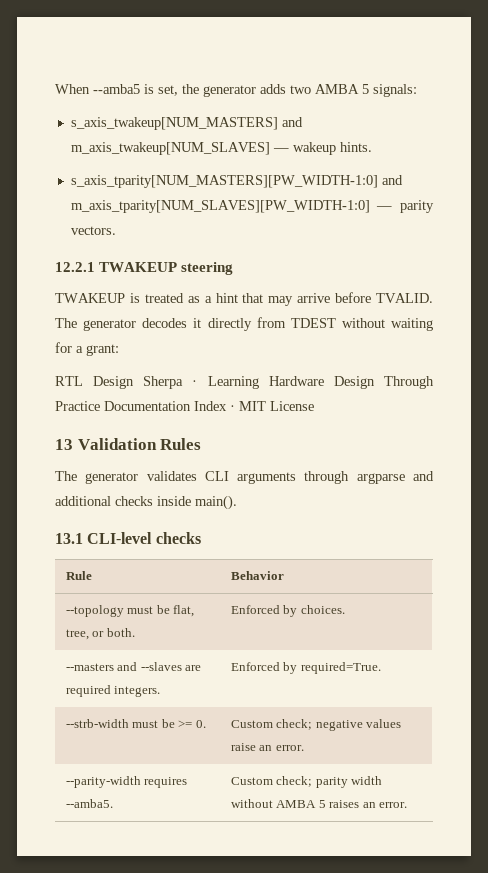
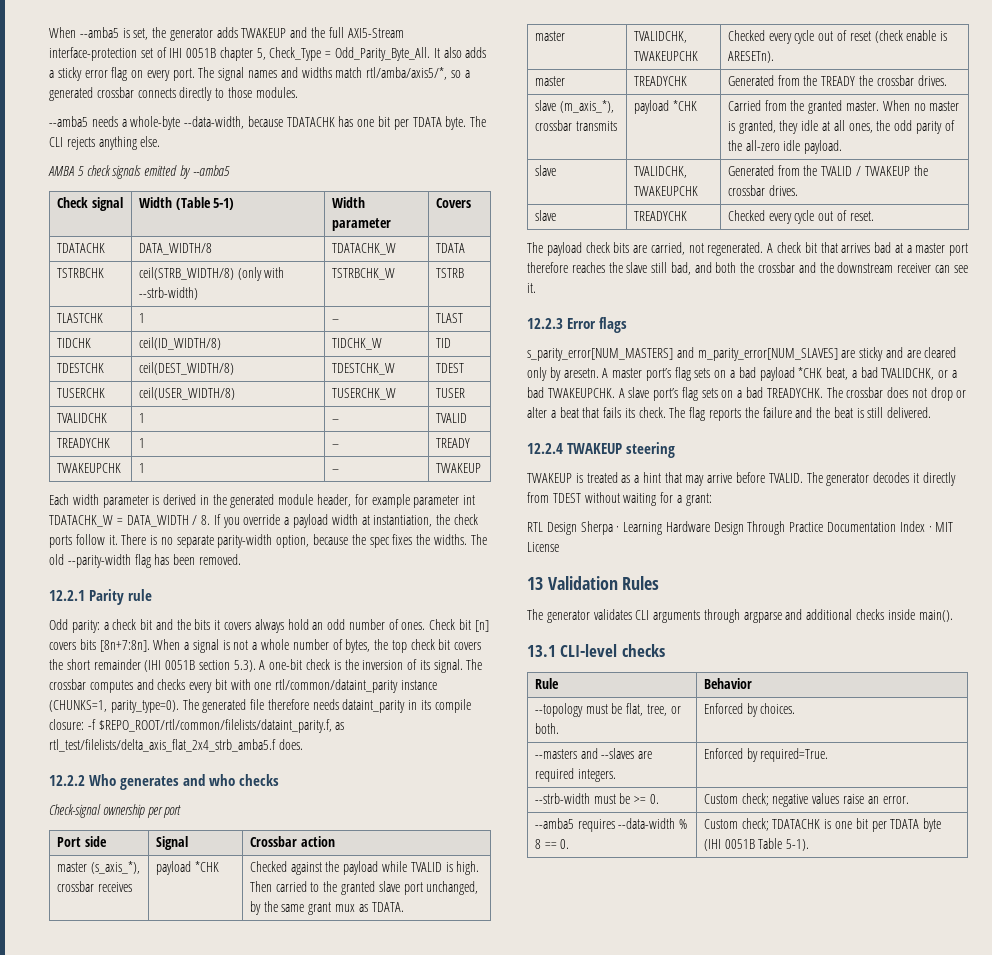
- When --amba5 is set, the generator adds two AMBA 5 signals:
- s_axis_twakeup[NUM_MASTERS] and m_axis_twakeup[NUM_SLAVES] — wakeup hints.
- s_axis_tparity[NUM_MASTERS][PW_WIDTH-1:0] and m_axis_tparity[NUM_SLAVES][PW_WIDTH-1:0] — parity vectors.
- 12.2.1 TWAKEUP steering
+ When --amba5 is set, the generator adds TWAKEUP and the full AXI5-Stream interface-protection set of IHI 0051B chapter 5, Check_Type = Odd_Parity_Byte_All. It also adds a sticky error flag on every port. The signal names and widths match rtl/amba/axis5/*, so a generated crossbar connects directly to those modules.
+ --amba5 needs a whole-byte --data-width, because TDATACHK has one bit per TDATA byte. The CLI rejects anything else.
+ AMBA 5 check signals emitted by --amba5
+ Check signal | Width (Table 5-1) | Width parameter | Covers
+ TDATACHK | DATA_WIDTH/8 | TDATACHK_W | TDATA
+ TSTRBCHK | ceil(STRB_WIDTH/8) (only with --strb-width) | TSTRBCHK_W | TSTRB
+ TLASTCHK | 1 | – | TLAST
+ TIDCHK | ceil(ID_WIDTH/8) | TIDCHK_W | TID
+ TDESTCHK | ceil(DEST_WIDTH/8) | TDESTCHK_W | TDEST
+ TUSERCHK | ceil(USER_WIDTH/8) | TUSERCHK_W | TUSER
+ TVALIDCHK | 1 | – | TVALID
+ TREADYCHK | 1 | – | TREADY
+ TWAKEUPCHK | 1 | – | TWAKEUP
+ Each width parameter is derived in the generated module header, for example parameter int TDATACHK_W = DATA_WIDTH / 8. If you override a payload width at instantiation, the check ports follow it. There is no separate parity-width option, because the spec fixes the widths. The old --parity-width flag has been removed.
+ 12.2.1 Parity rule
+ Odd parity: a check bit and the bits it covers always hold an odd number of ones. Check bit [n] covers bits [8n+7:8n]. When a signal is not a whole number of bytes, the top check bit covers the short remainder (IHI 0051B section 5.3). A one-bit check is the inversion of its signal. The crossbar computes and checks every bit with one rtl/common/dataint_parity instance (CHUNKS=1, parity_type=0). The generated file therefore needs dataint_parity in its compile closure: -f $REPO_ROOT/rtl/common/filelists/dataint_parity.f, as rtl_test/filelists/delta_axis_flat_2x4_strb_amba5.f does.
+ 12.2.2 Who generates and who checks
+ Check-signal ownership per port
+ Port side | Signal | Crossbar action
+ master (s_axis_*), crossbar receives | payload *CHK | Checked against the payload while TVALID is high. Then carried to the granted slave port unchanged, by the same grant mux as TDATA.
+ master | TVALIDCHK, TWAKEUPCHK | Checked every cycle out of reset (check enable is ARESETn).
+ master | TREADYCHK | Generated from the TREADY the crossbar drives.
+ slave (m_axis_*), crossbar transmits | payload *CHK | Carried from the granted master. When no master is granted, they idle at all ones, the odd parity of the all-zero idle payload.
+ slave | TVALIDCHK, TWAKEUPCHK | Generated from the TVALID / TWAKEUP the crossbar drives.
+ slave | TREADYCHK | Checked every cycle out of reset.
+ The payload check bits are carried, not regenerated. A check bit that arrives bad at a master port therefore reaches the slave still bad, and both the crossbar and the downstream receiver can see it.
+ 12.2.3 Error flags
+ s_parity_error[NUM_MASTERS] and m_parity_error[NUM_SLAVES] are sticky and are cleared only by aresetn. A master port’s flag sets on a bad payload *CHK beat, a bad TVALIDCHK, or a bad TWAKEUPCHK. A slave port’s flag sets on a bad TREADYCHK. The crossbar does not drop or alter a beat that fails its check. The flag reports the failure and the beat is still delivered.
+ 12.2.4 TWAKEUP steering
- --parity-width requires --amba5. | Custom check; parity width without AMBA 5 raises an error.
+ --amba5 requires --data-width % 8 == 0. | Custom check; TDATACHK is one bit per TDATA byte (IHI 0051B Table 5-1).

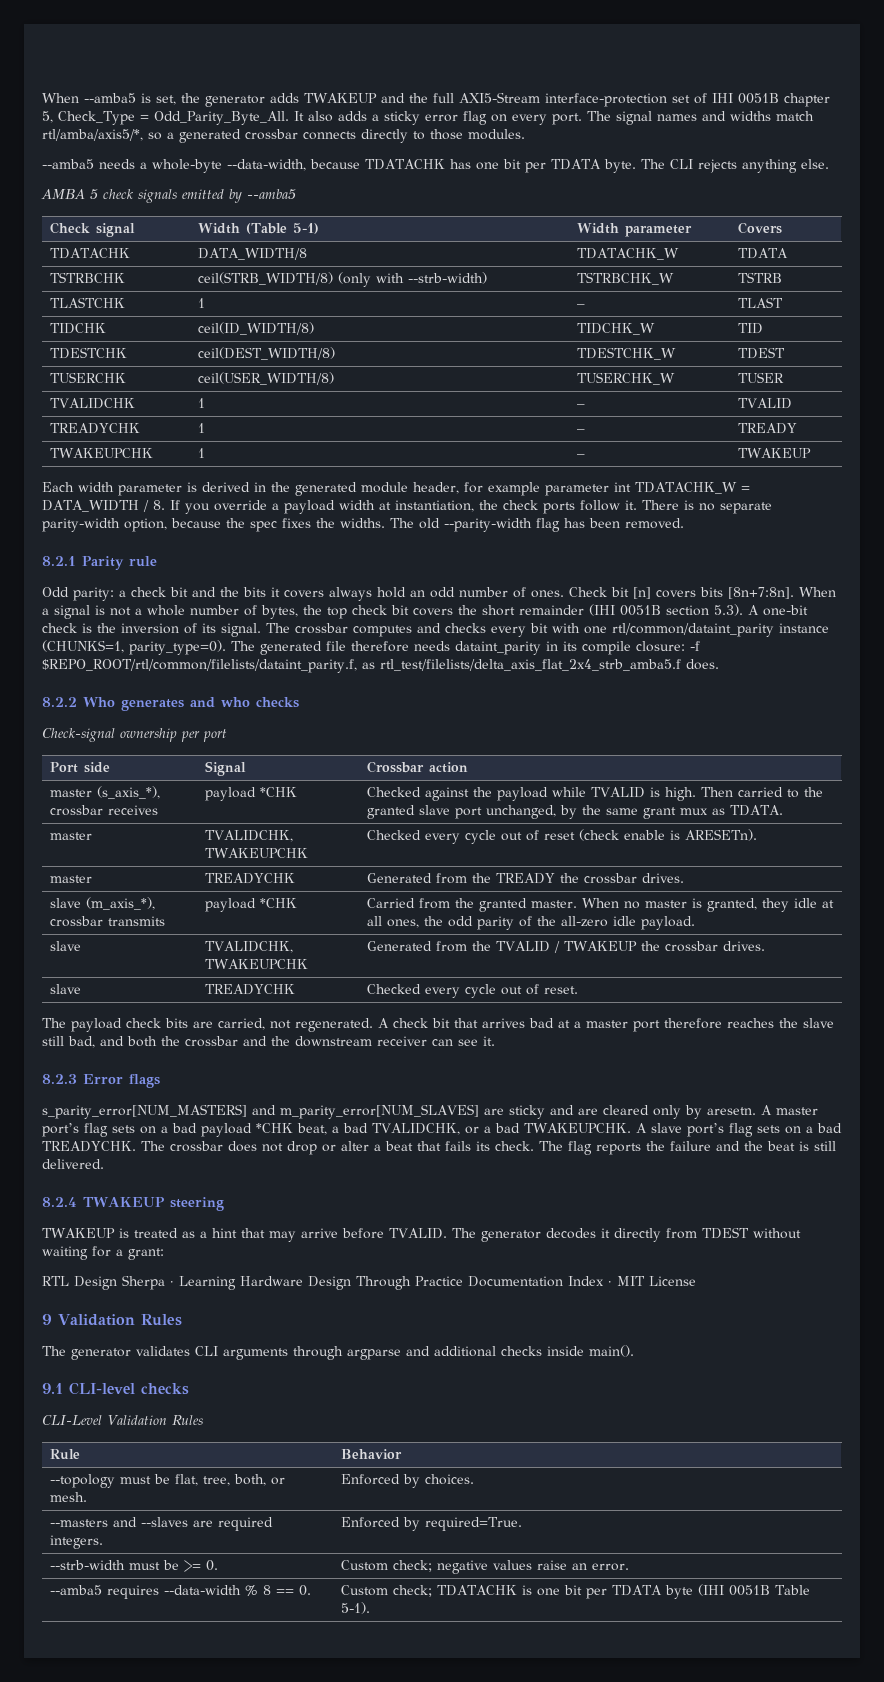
- 12.2.1 Parity rule
+ 8.2.1 Parity rule
- 12.2.2 Who generates and who checks
+ 8.2.2 Who generates and who checks
- 12.2.3 Error flags
+ 8.2.3 Error flags
- 12.2.4 TWAKEUP steering
+ 8.2.4 TWAKEUP steering
- 13 Validation Rules
+ 9 Validation Rules
- 13.1 CLI-level checks
+ 9.1 CLI-level checks
+ CLI-Level Validation Rules
- --topology must be flat, tree, or both. | Enforced by choices.
+ --topology must be flat, tree, both, or mesh. | Enforced by choices.

